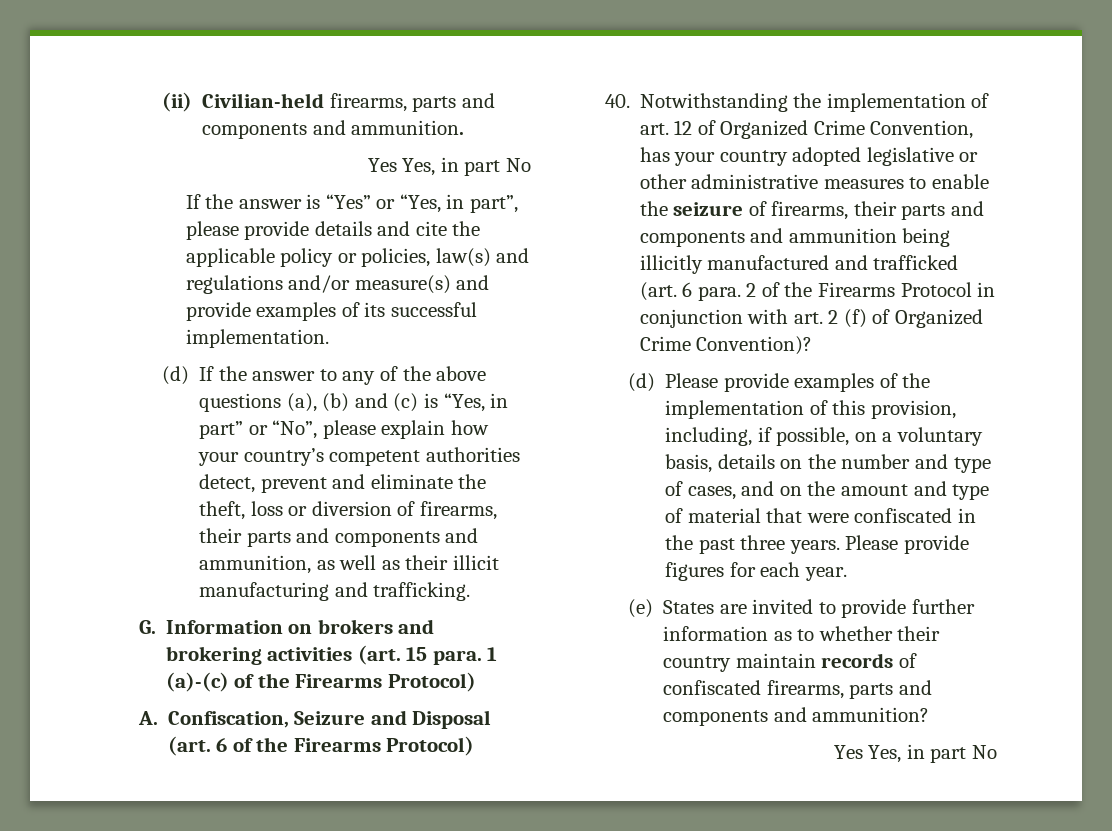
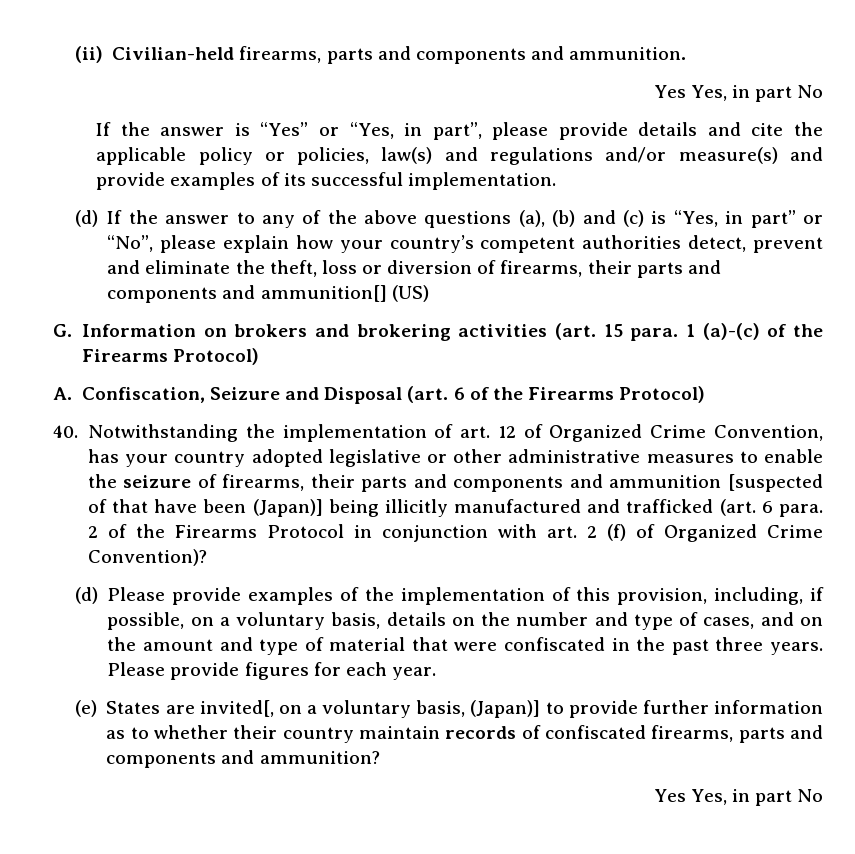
- (d) If the answer to any of the above questions (a), (b) and (c) is “Yes, in part” or “No”, please explain how your country’s competent authorities detect, prevent and eliminate the theft, loss or diversion of firearms, their parts and components and ammunition, as well as their illicit manufacturing and trafficking.
+ (d) If the answer to any of the above questions (a), (b) and (c) is “Yes, in part” or “No”, please explain how your country’s competent authorities detect, prevent and eliminate the theft, loss or diversion of firearms, their parts and components and ammunition[] (US)
- 40. Notwithstanding the implementation of art. 12 of Organized Crime Convention, has your country adopted legislative or other administrative measures to enable the seizure of firearms, their parts and components and ammunition being illicitly manufactured and trafficked (art. 6 para. 2 of the Firearms Protocol in conjunction with art. 2 (f) of Organized Crime Convention)?
+ 40. Notwithstanding the implementation of art. 12 of Organized Crime Convention, has your country adopted legislative or other administrative measures to enable the seizure of firearms, their parts and components and ammunition [suspected of that have been (Japan)] being illicitly manufactured and trafficked (art. 6 para. 2 of the Firearms Protocol in conjunction with art. 2 (f) of Organized Crime Convention)?
- (e) States are invited to provide further information as to whether their country maintain records of confiscated firearms, parts and components and ammunition?
+ (e) States are invited[, on a voluntary basis, (Japan)] to provide further information as to whether their country maintain records of confiscated firearms, parts and components and ammunition?

